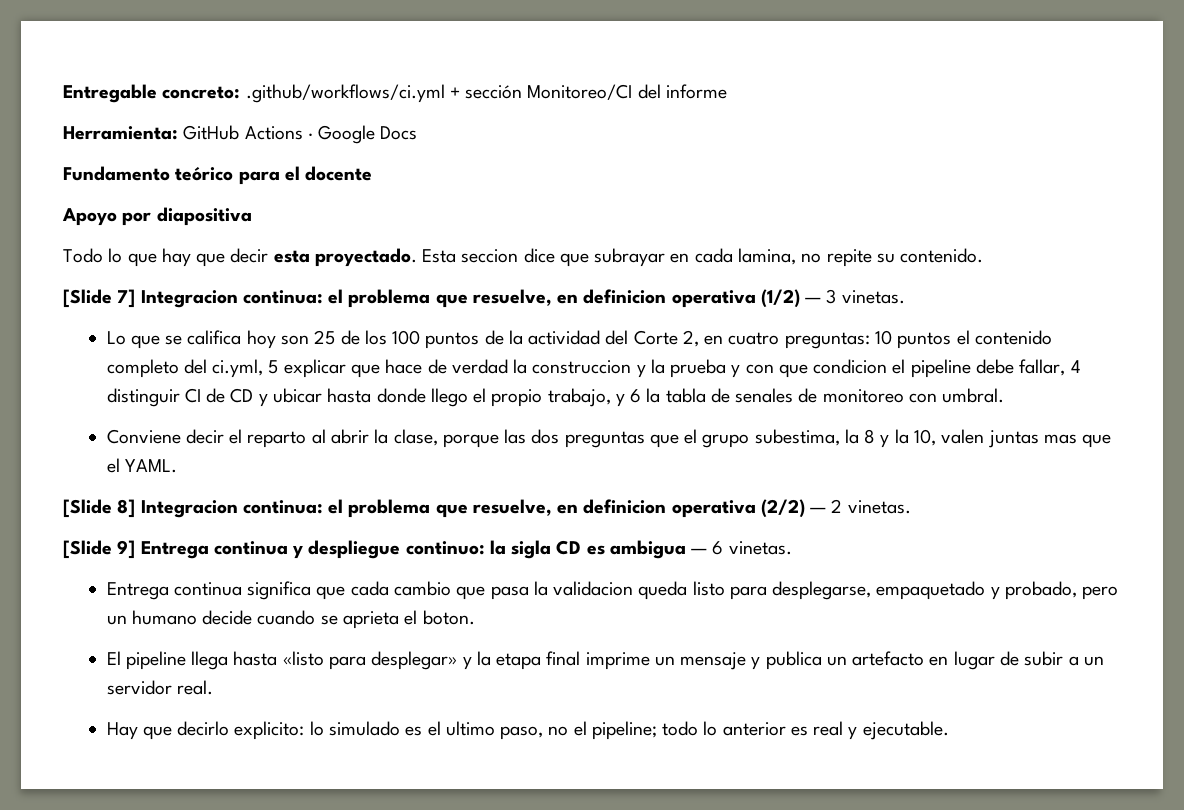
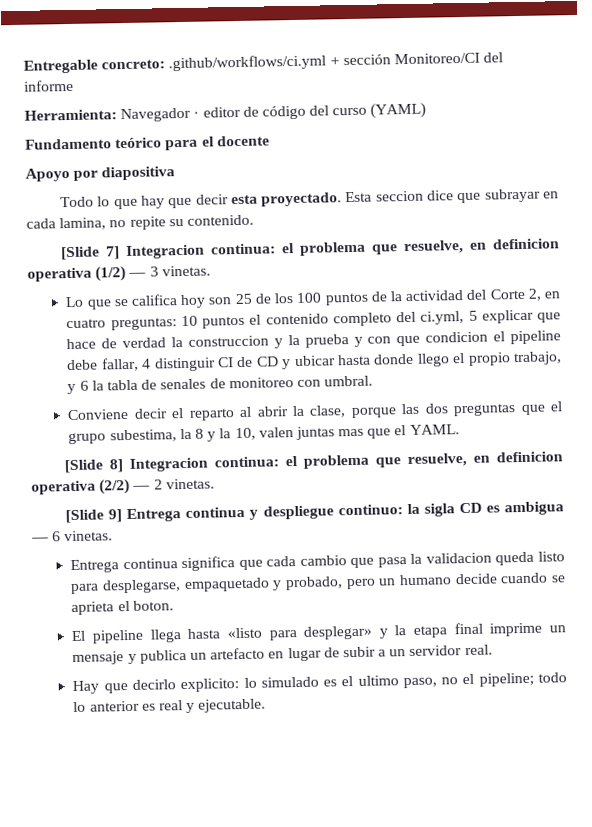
- Herramienta: GitHub Actions · Google Docs
+ Herramienta: Navegador · editor de código del curso (YAML)

